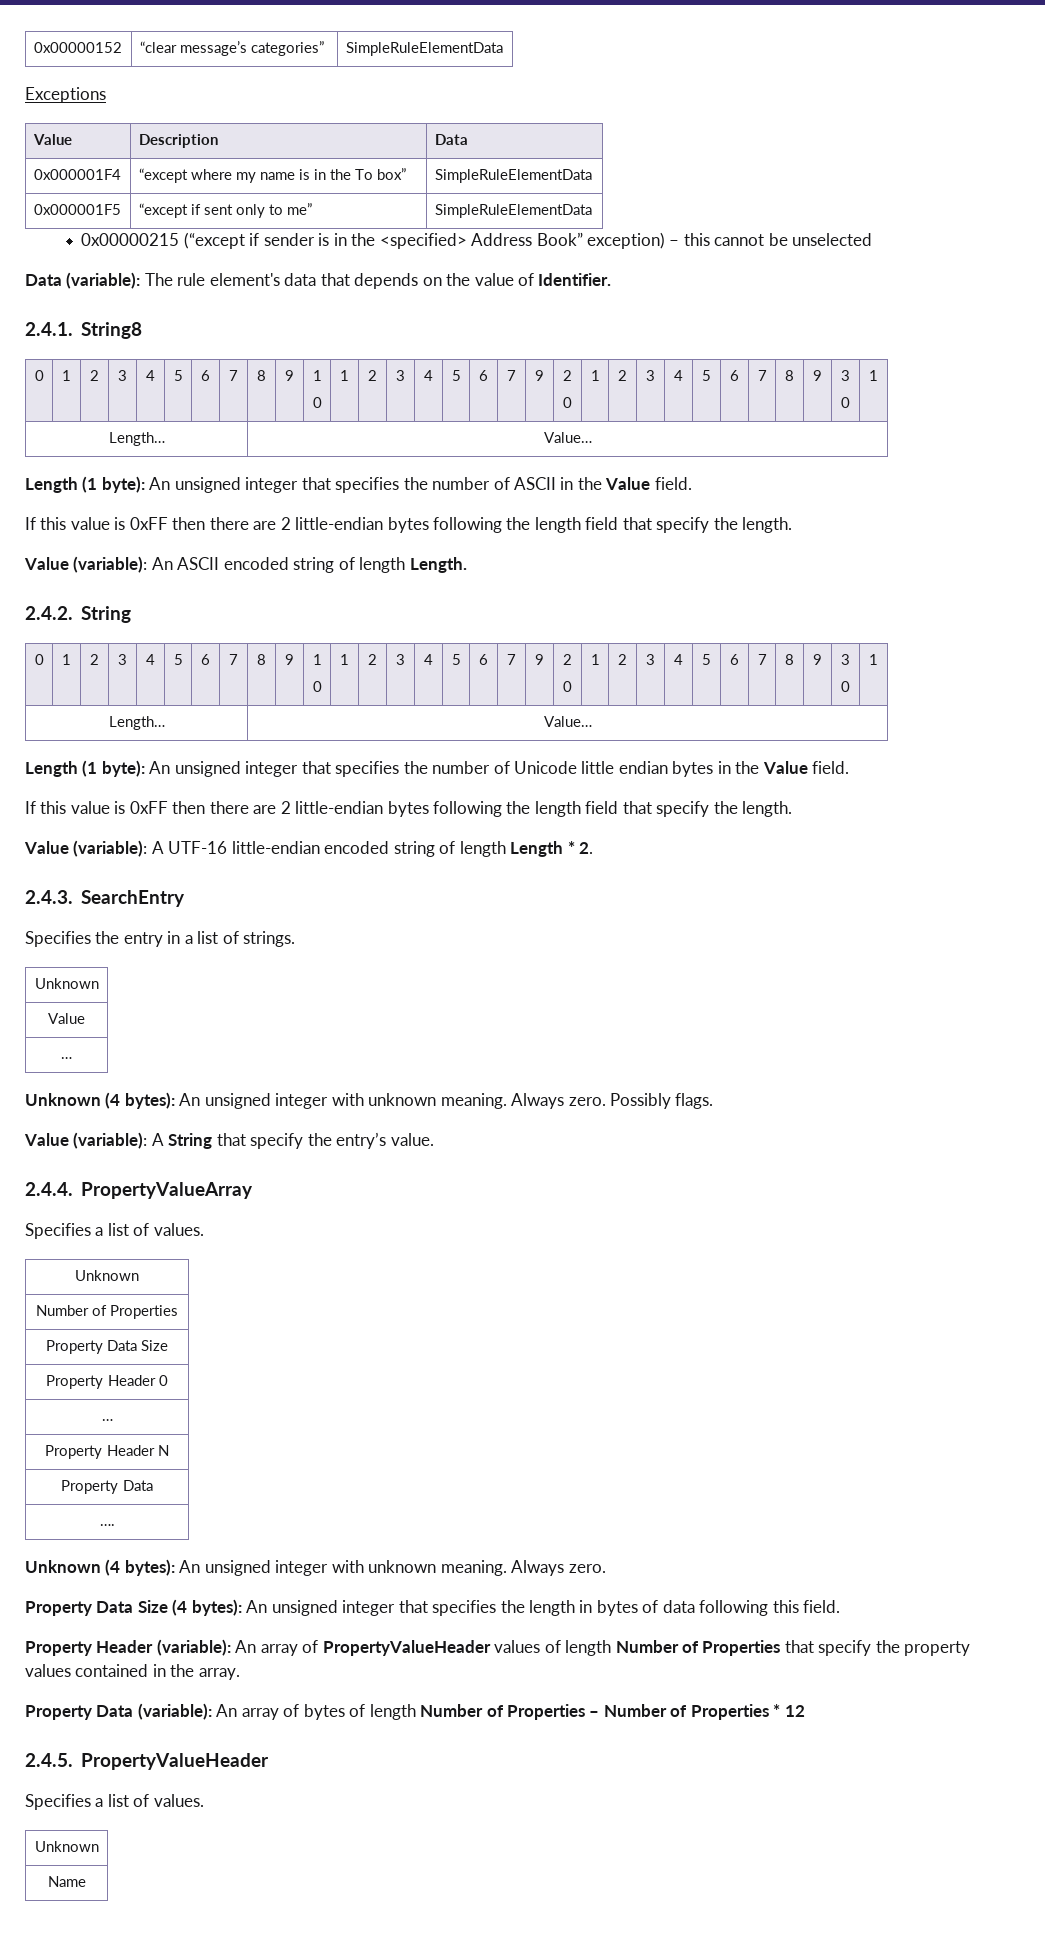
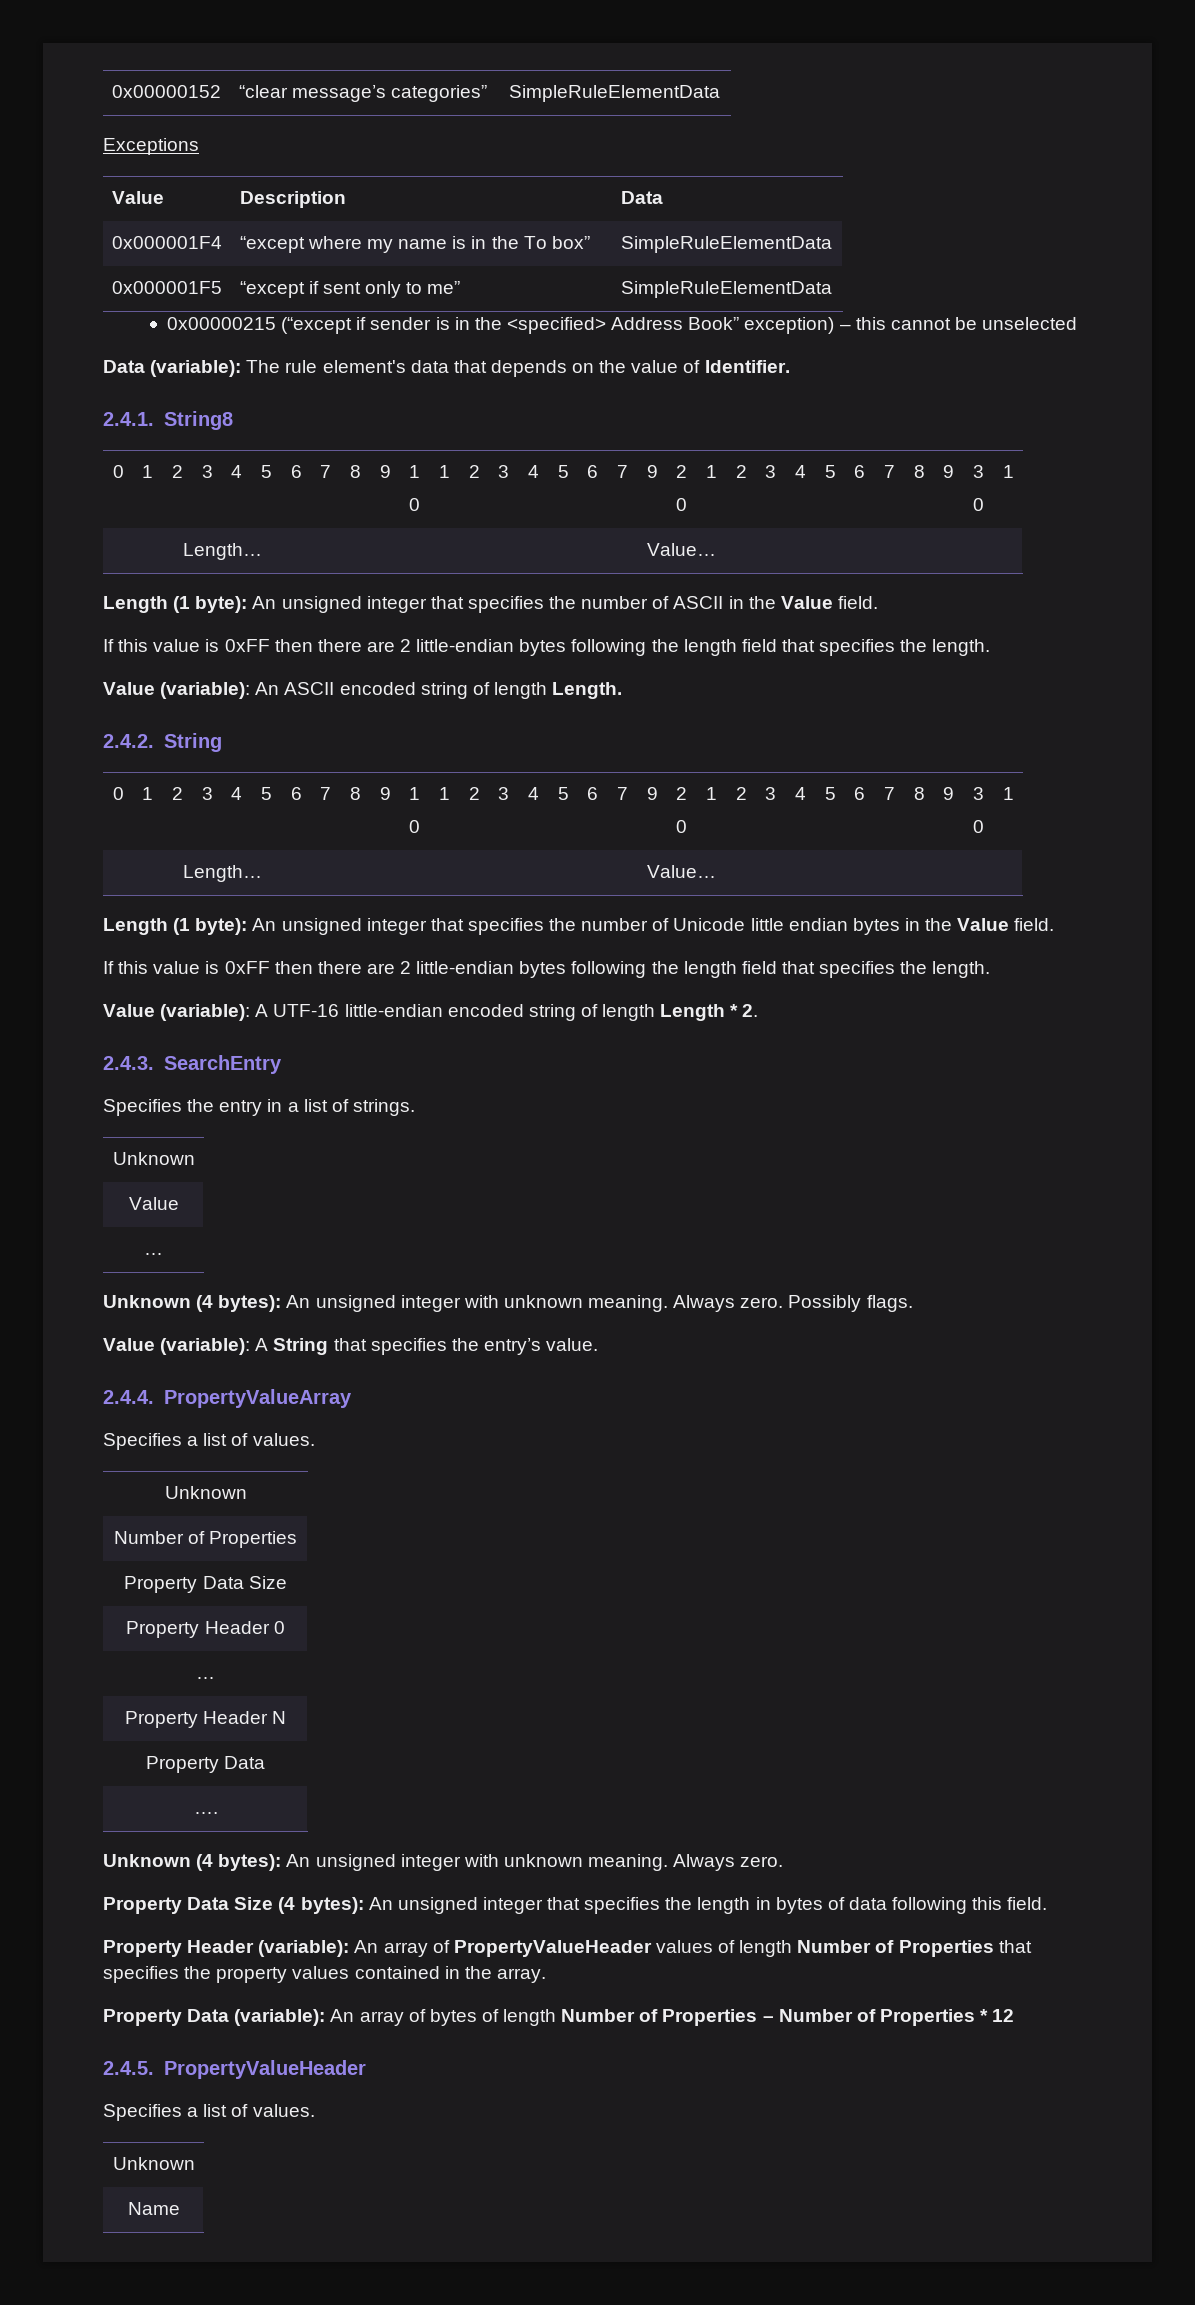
  Length (1 byte): An unsigned integer that specifies the number of ASCII in the Value field.
- If this value is 0xFF then there are 2 little-endian bytes following the length field that specify the length.
+ If this value is 0xFF then there are 2 little-endian bytes following the length field that specifies the length.
  Length (1 byte): An unsigned integer that specifies the number of Unicode little endian bytes in the Value field.
- If this value is 0xFF then there are 2 little-endian bytes following the length field that specify the length.
+ If this value is 0xFF then there are 2 little-endian bytes following the length field that specifies the length.
- Value (variable): A String that specify the entry’s value.
+ Value (variable): A String that specifies the entry’s value.
- Property Header (variable): An array of PropertyValueHeader values of length Number of Properties that specify the property values contained in the array.
+ Property Header (variable): An array of PropertyValueHeader values of length Number of Properties that specifies the property values contained in the array.

